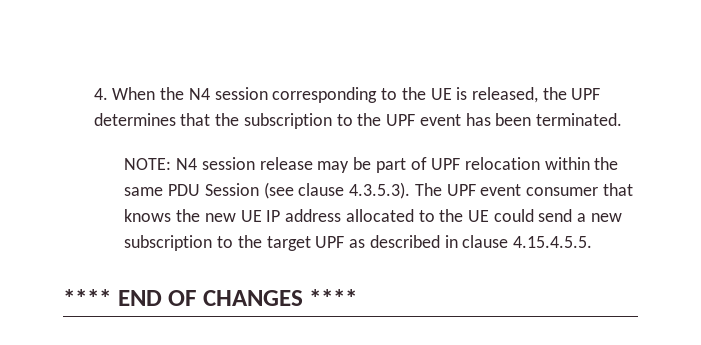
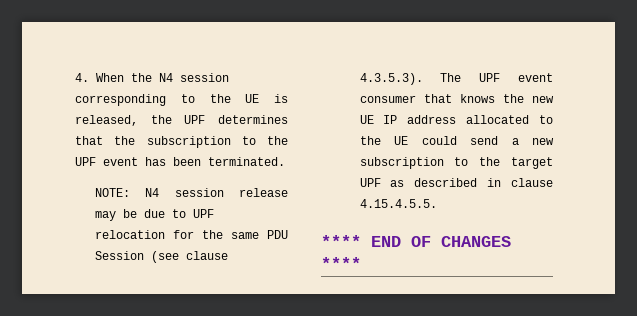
- NOTE: N4 session release may be part of UPF relocation within the same PDU Session (see clause 4.3.5.3). The UPF event consumer that knows the new UE IP address allocated to the UE could send a new subscription to the target UPF as described in clause 4.15.4.5.5.
+ NOTE: N4 session release may be due to UPF relocation for the same PDU Session (see clause 4.3.5.3). The UPF event consumer that knows the new UE IP address allocated to the UE could send a new subscription to the target UPF as described in clause 4.15.4.5.5.

